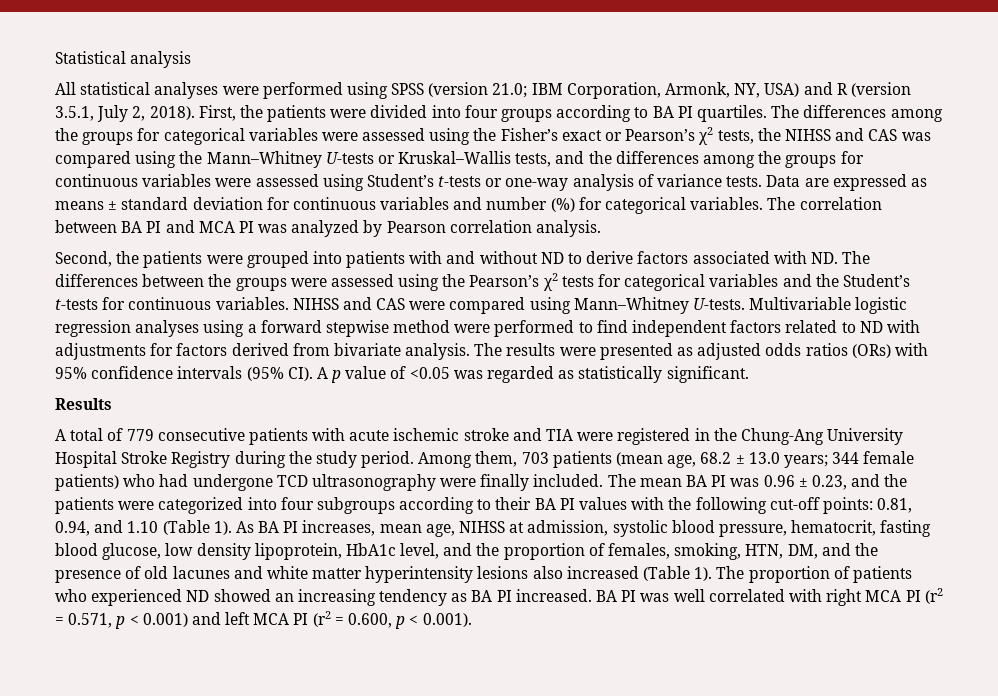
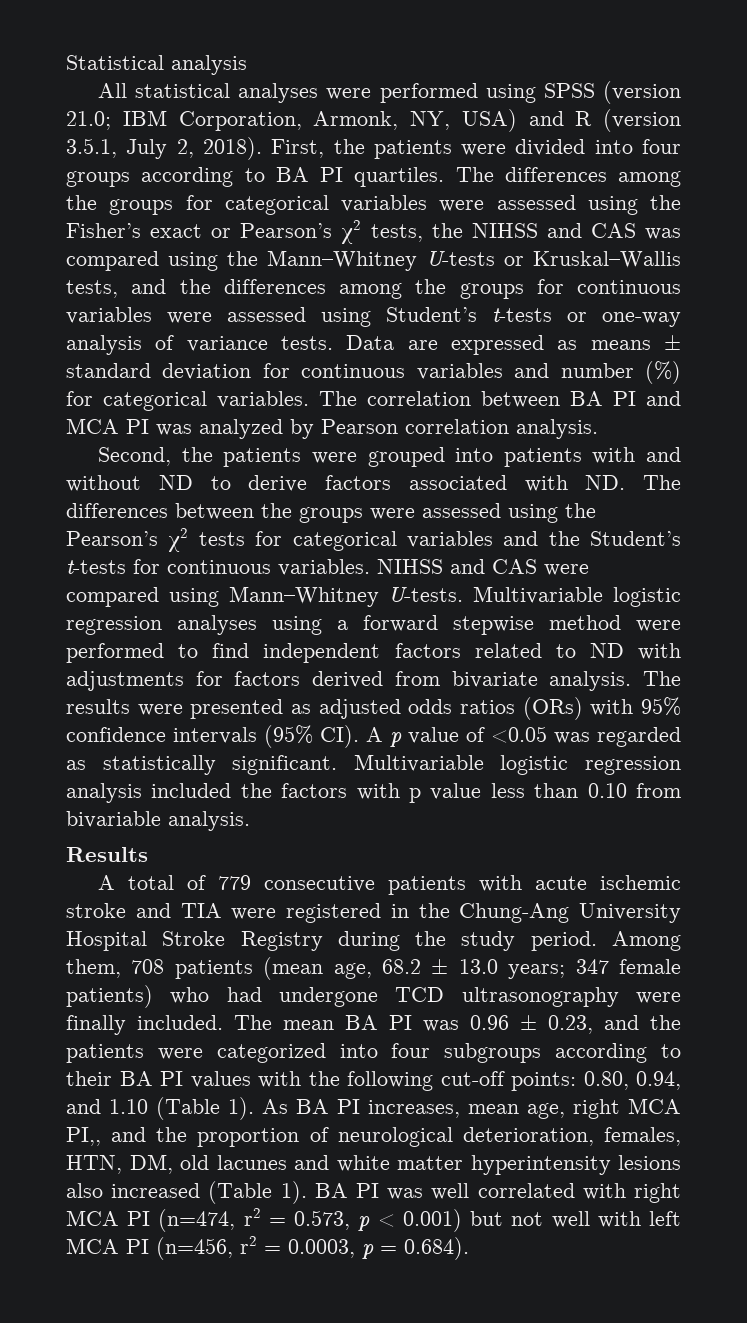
+ Multivariable logistic regression analysis included the factors with p value less than 0.10 from bivariable analysis.
- Among them, 703 patients (mean age, 68.2 ± 13.0 years; 344 female patients) who had undergone TCD ultrasonography were finally included.
+ Among them, 708 patients (mean age, 68.2 ± 13.0 years; 347 female patients) who had undergone TCD ultrasonography were finally included.
- The mean BA PI was 0.96 ± 0.23, and the patients were categorized into four subgroups according to their BA PI values with the following cut-off points: 0.81, 0.94, and 1.10 (Table 1).
+ The mean BA PI was 0.96 ± 0.23, and the patients were categorized into four subgroups according to their BA PI values with the following cut-off points: 0.80, 0.94, and 1.10 (Table 1).
- As BA PI increases, mean age, NIHSS at admission, systolic blood pressure, hematocrit, fasting blood glucose, low density lipoprotein, HbA1c level, and the proportion of females, smoking, HTN, DM, and the presence of old lacunes and white matter hyperintensity lesions also increased (Table 1).
+ As BA PI increases, mean age, right MCA PI,, and the proportion of neurological deterioration, females, HTN, DM, old lacunes and white matter hyperintensity lesions also increased (Table 1).
- The proportion of patients who experienced ND showed an increasing tendency as BA PI increased.
- BA PI was well correlated with right MCA PI (r2 = 0.571, p < 0.001) and left MCA PI (r2 = 0.600, p < 0.001).
+ BA PI was well correlated with right MCA PI (n=474, r2 = 0.573, p < 0.001) but not well with left MCA PI (n=456, r2 = 0.0003, p = 0.684).

